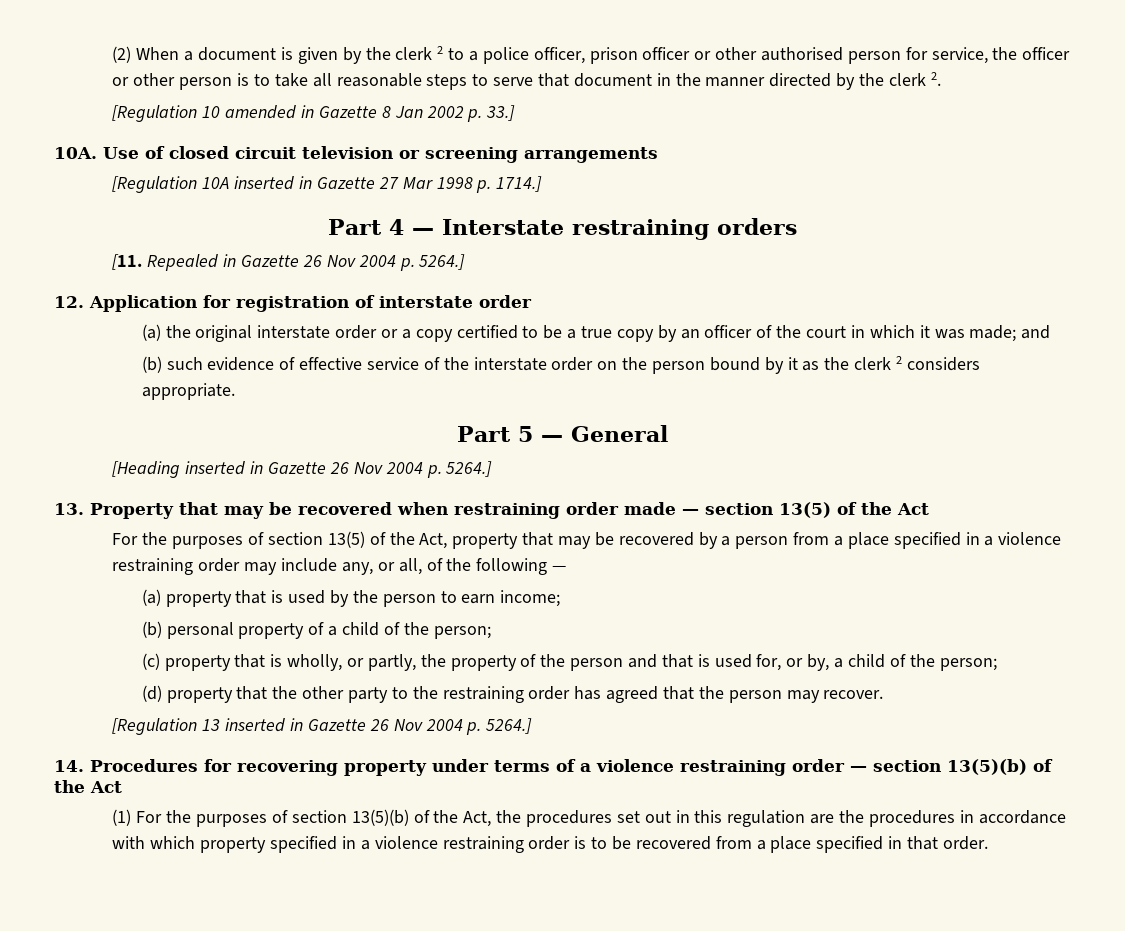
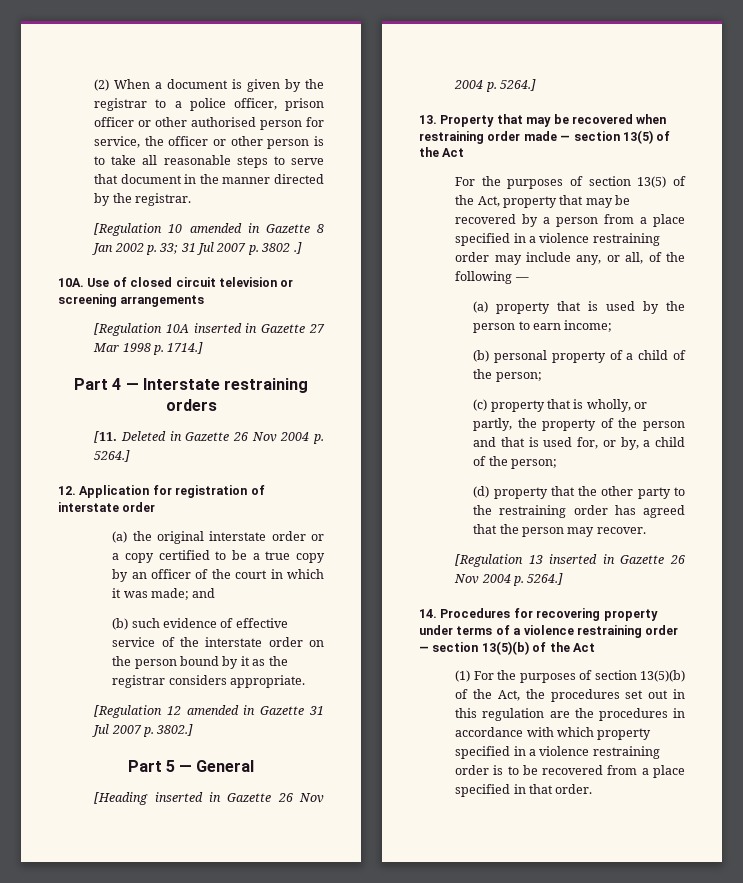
- (2) When a document is given by the clerk 2 to a police officer, prison officer or other authorised person for service, the officer or other person is to take all reasonable steps to serve that document in the manner directed by the clerk 2.
+ (2) When a document is given by the registrar to a police officer, prison officer or other authorised person for service, the officer or other person is to take all reasonable steps to serve that document in the manner directed by the registrar.
- [Regulation 10 amended in Gazette 8 Jan 2002 p. 33.]
+ [Regulation 10 amended in Gazette 8 Jan 2002 p. 33; 31 Jul 2007 p. 3802 .]
- [11. Repealed in Gazette 26 Nov 2004 p. 5264.]
+ [11. Deleted in Gazette 26 Nov 2004 p. 5264.]
- (b) such evidence of effective service of the interstate order on the person bound by it as the clerk 2 considers appropriate.
+ (b) such evidence of effective service of the interstate order on the person bound by it as the registrar considers appropriate.
+ [Regulation 12 amended in Gazette 31 Jul 2007 p. 3802.]

